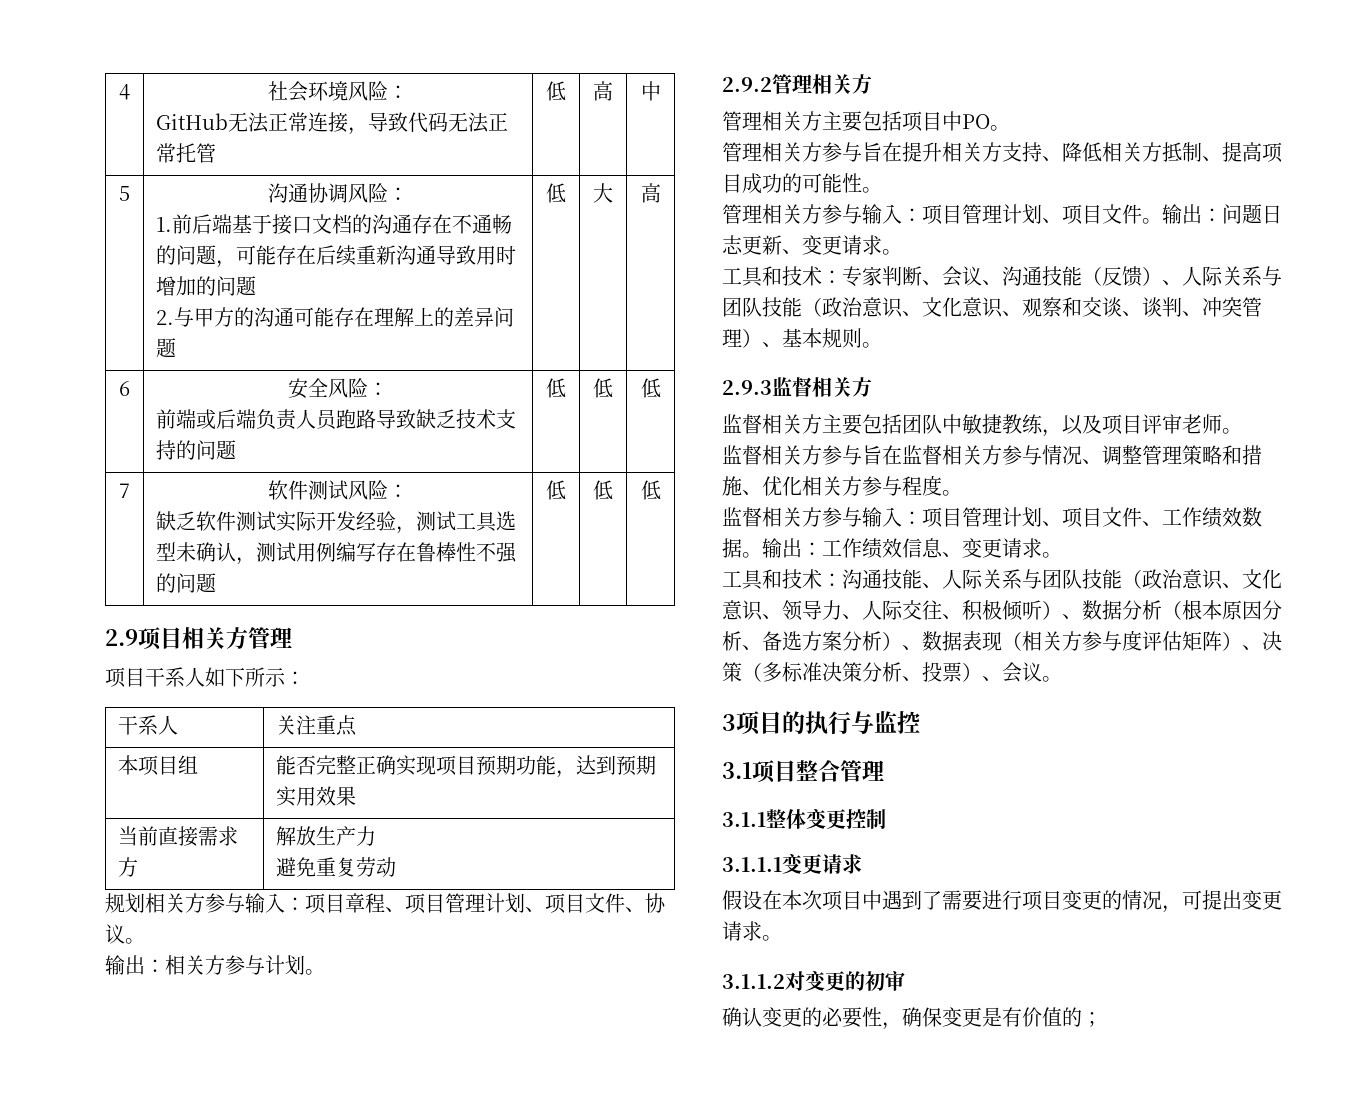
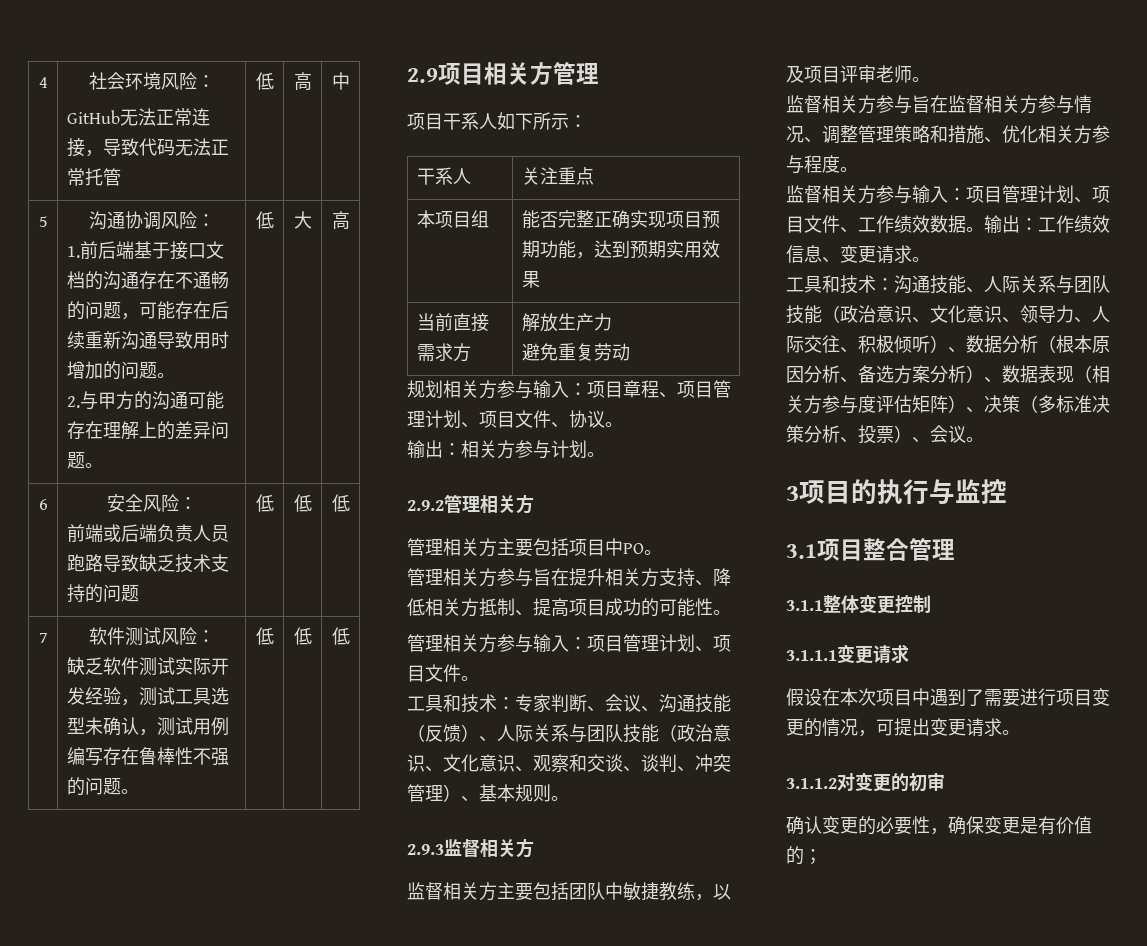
  5 | 沟通协调风险：
- 1.前后端基于接口文档的沟通存在不通畅的问题，可能存在后续重新沟通导致用时增加的问题
- 2.与甲方的沟通可能存在理解上的差异问题 | 低 | 大 | 高
+ 1.前后端基于接口文档的沟通存在不通畅的问题，可能存在后续重新沟通导致用时增加的问题。
+ 2.与甲方的沟通可能存在理解上的差异问题。 | 低 | 大 | 高
  7 | 软件测试风险：
- 缺乏软件测试实际开发经验，测试工具选型未确认，测试用例编写存在鲁棒性不强的问题 | 低 | 低 | 低
+ 缺乏软件测试实际开发经验，测试工具选型未确认，测试用例编写存在鲁棒性不强的问题。 | 低 | 低 | 低
- 输出：问题日志更新、变更请求。

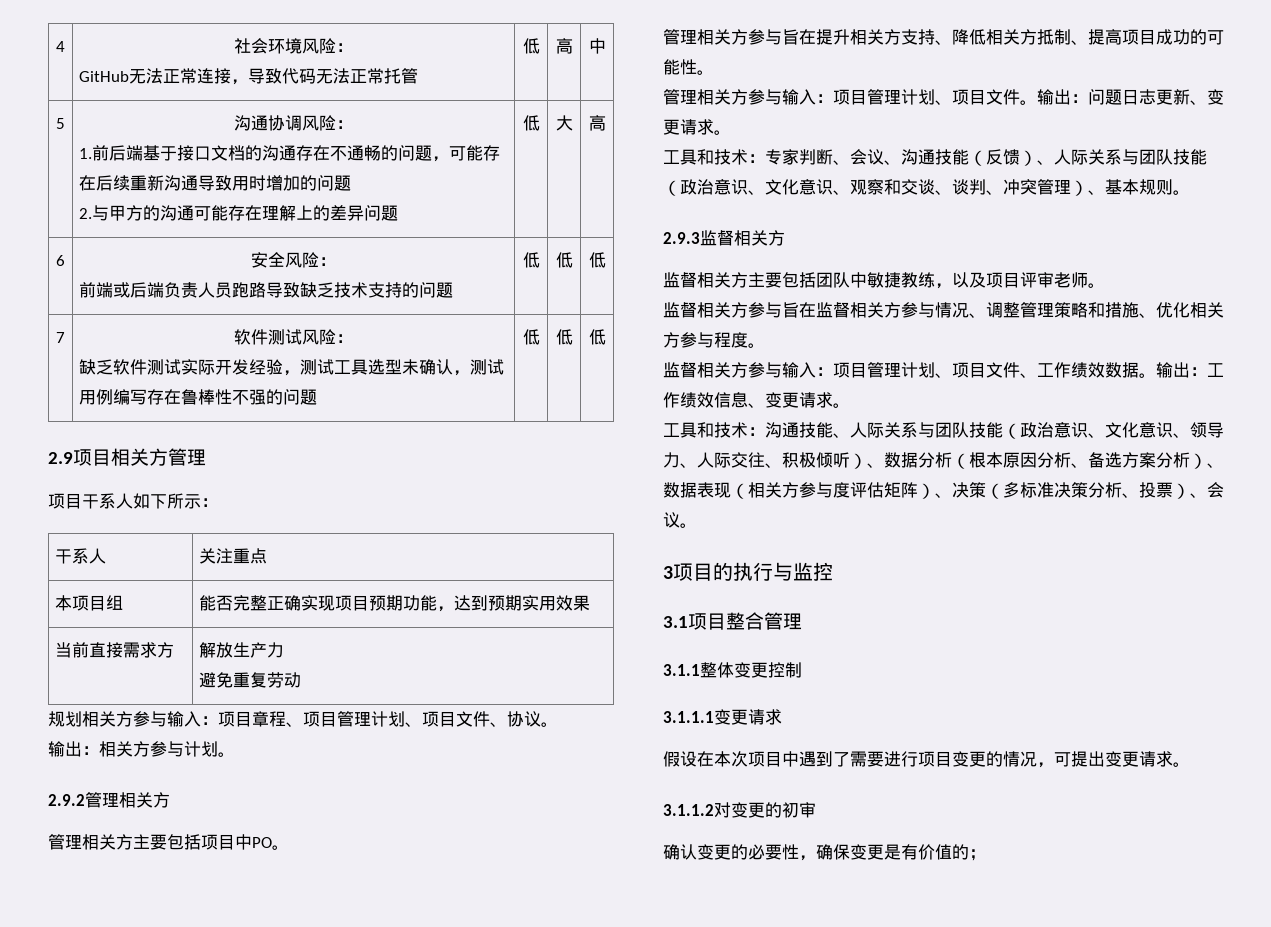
  5 | 沟通协调风险：
- 1.前后端基于接口文档的沟通存在不通畅的问题，可能存在后续重新沟通导致用时增加的问题。
- 2.与甲方的沟通可能存在理解上的差异问题。 | 低 | 大 | 高
+ 1.前后端基于接口文档的沟通存在不通畅的问题，可能存在后续重新沟通导致用时增加的问题
+ 2.与甲方的沟通可能存在理解上的差异问题 | 低 | 大 | 高
  7 | 软件测试风险：
- 缺乏软件测试实际开发经验，测试工具选型未确认，测试用例编写存在鲁棒性不强的问题。 | 低 | 低 | 低
+ 缺乏软件测试实际开发经验，测试工具选型未确认，测试用例编写存在鲁棒性不强的问题 | 低 | 低 | 低
+ 输出：问题日志更新、变更请求。

